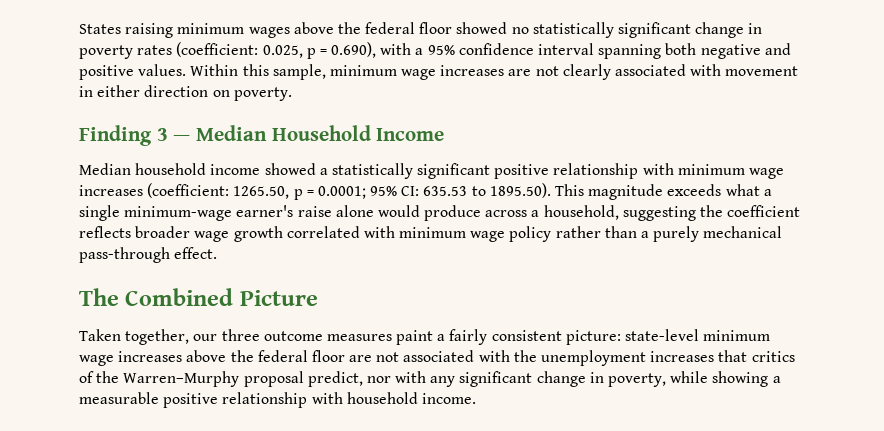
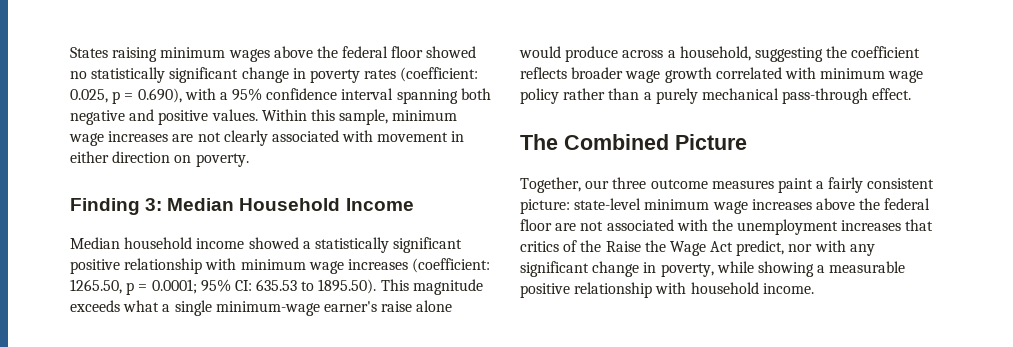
- Finding 3 — Median Household Income
+ Finding 3: Median Household Income
- Taken together, our three outcome measures paint a fairly consistent picture: state-level minimum wage increases above the federal floor are not associated with the unemployment increases that critics of the Warren–Murphy proposal predict, nor with any significant change in poverty, while showing a measurable positive relationship with household income.
+ Together, our three outcome measures paint a fairly consistent picture: state-level minimum wage increases above the federal floor are not associated with the unemployment increases that critics of the Raise the Wage Act predict, nor with any significant change in poverty, while showing a measurable positive relationship with household income.

